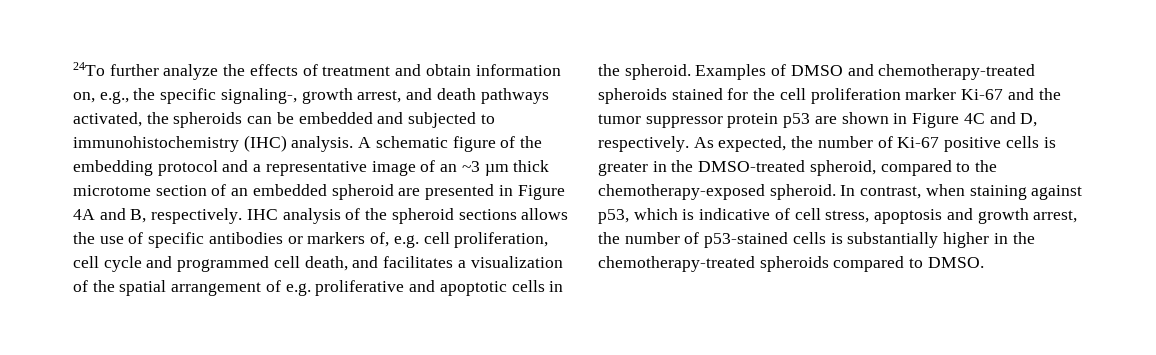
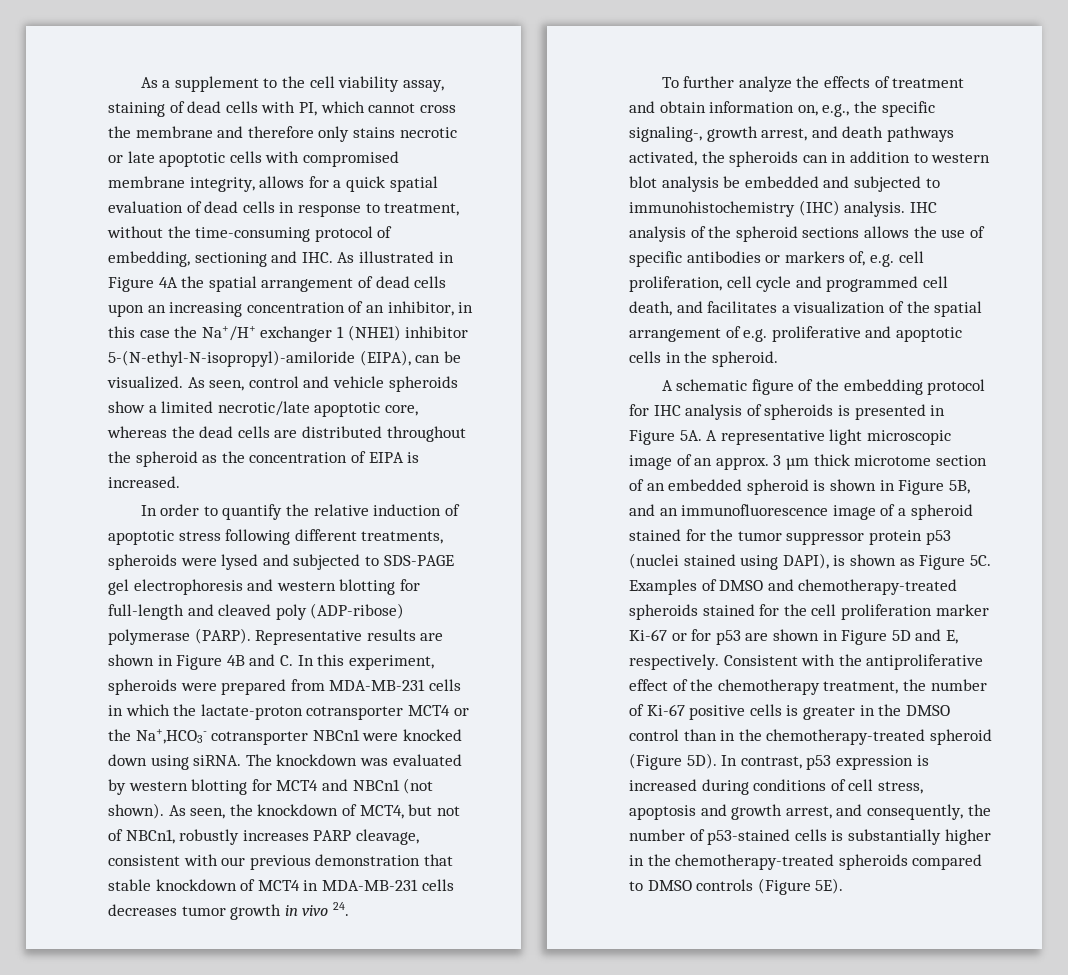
- 24To further analyze the effects of treatment and obtain information on, e.g., the specific signaling-, growth arrest, and death pathways activated, the spheroids can be embedded and subjected to immunohistochemistry (IHC) analysis.
+ As a supplement to the cell viability assay, staining of dead cells with PI, which cannot cross the membrane and therefore only stains necrotic or late apoptotic cells with compromised membrane integrity, allows for a quick spatial evaluation of dead cells in response to treatment, without the time-consuming protocol of embedding, sectioning and IHC. As illustrated in Figure 4A the spatial arrangement of dead cells upon an increasing concentration of an inhibitor, in this case the Na+/H+ exchanger 1 (NHE1) inhibitor 5-(N-ethyl-N-isopropyl)-amiloride (EIPA), can be visualized. As seen, control and vehicle spheroids show a limited necrotic/late apoptotic core, whereas the dead cells are distributed throughout the spheroid as the concentration of EIPA is increased.
+ In order to quantify the relative induction of apoptotic stress following different treatments, spheroids were lysed and subjected to SDS-PAGE gel electrophoresis and western blotting for full-length and cleaved poly (ADP-ribose) polymerase (PARP). Representative results are shown in Figure 4B and C. In this experiment, spheroids were prepared from MDA-MB-231 cells in which the lactate-proton cotransporter MCT4 or the Na+,HCO3- cotransporter NBCn1 were knocked down using siRNA. The knockdown was evaluated by western blotting for MCT4 and NBCn1 (not shown). As seen, the knockdown of MCT4, but not of NBCn1, robustly increases PARP cleavage, consistent with our previous demonstration that stable knockdown of MCT4 in MDA-MB-231 cells decreases tumor growth in vivo 24.
+ To further analyze the effects of treatment and obtain information on, e.g., the specific signaling-, growth arrest, and death pathways activated, the spheroids can in addition to western blot analysis be embedded and subjected to immunohistochemistry (IHC) analysis.
- A schematic figure of the embedding protocol and a representative image of an ~3 µm thick microtome section of an embedded spheroid are presented in Figure 4A and B, respectively.
- IHC analysis of the spheroid sections allows the use of specific antibodies or markers of, e.g. cell proliferation, cell cycle and programmed cell death, and facilitates a visualization of the spatial arrangement of e.g. proliferative and apoptotic cells in the spheroid. Examples of DMSO and chemotherapy-treated spheroids stained for the cell proliferation marker Ki-67 and the tumor suppressor protein p53 are shown in Figure 4C and D, respectively. As expected, the number of Ki-67 positive cells is greater in the DMSO-treated spheroid, compared to the chemotherapy-exposed spheroid. In contrast, when staining against p53, which is indicative of cell stress, apoptosis and growth arrest, the number of p53-stained cells is substantially higher in the chemotherapy-treated spheroids compared to DMSO.
+ IHC analysis of the spheroid sections allows the use of specific antibodies or markers of, e.g. cell proliferation, cell cycle and programmed cell death, and facilitates a visualization of the spatial arrangement of e.g. proliferative and apoptotic cells in the spheroid.
+ A schematic figure of the embedding protocol for IHC analysis of spheroids is presented in Figure 5A. A representative light microscopic image of an approx. 3 µm thick microtome section of an embedded spheroid is shown in Figure 5B, and an immunofluorescence image of a spheroid stained for the tumor suppressor protein p53 (nuclei stained using DAPI), is shown as Figure 5C. Examples of DMSO and chemotherapy-treated spheroids stained for the cell proliferation marker Ki-67 or for p53 are shown in Figure 5D and E, respectively. Consistent with the antiproliferative effect of the chemotherapy treatment, the number of Ki-67 positive cells is greater in the DMSO control than in the chemotherapy-treated spheroid (Figure 5D). In contrast, p53 expression is increased during conditions of cell stress, apoptosis and growth arrest, and consequently, the number of p53-stained cells is substantially higher in the chemotherapy-treated spheroids compared to DMSO controls (Figure 5E).

